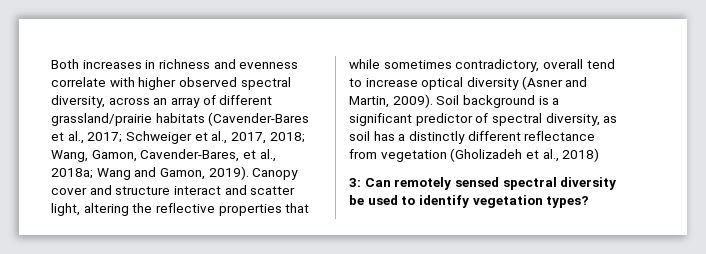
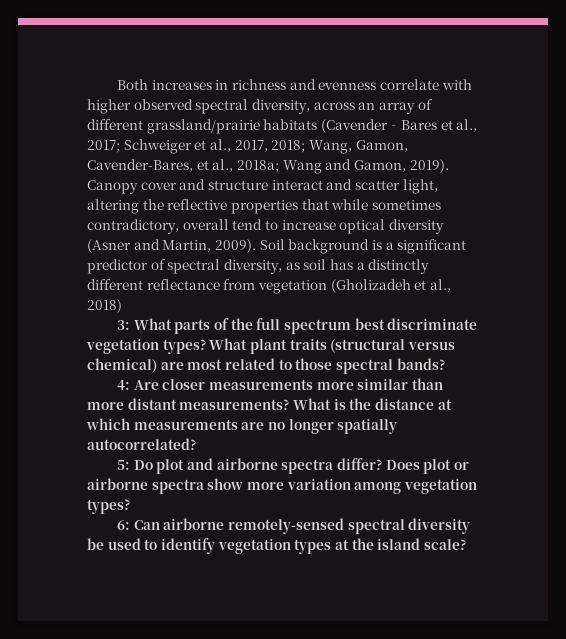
- 3: Can remotely sensed spectral diversity be used to identify vegetation types?
+ 3: What parts of the full spectrum best discriminate vegetation types? What plant traits (structural versus chemical) are most related to those spectral bands?
+ 4: Are closer measurements more similar than more distant measurements? What is the distance at which measurements are no longer spatially autocorrelated?
+ 5: Do plot and airborne spectra differ? Does plot or airborne spectra show more variation among vegetation types?
+ 6: Can airborne remotely-sensed spectral diversity be used to identify vegetation types at the island scale?

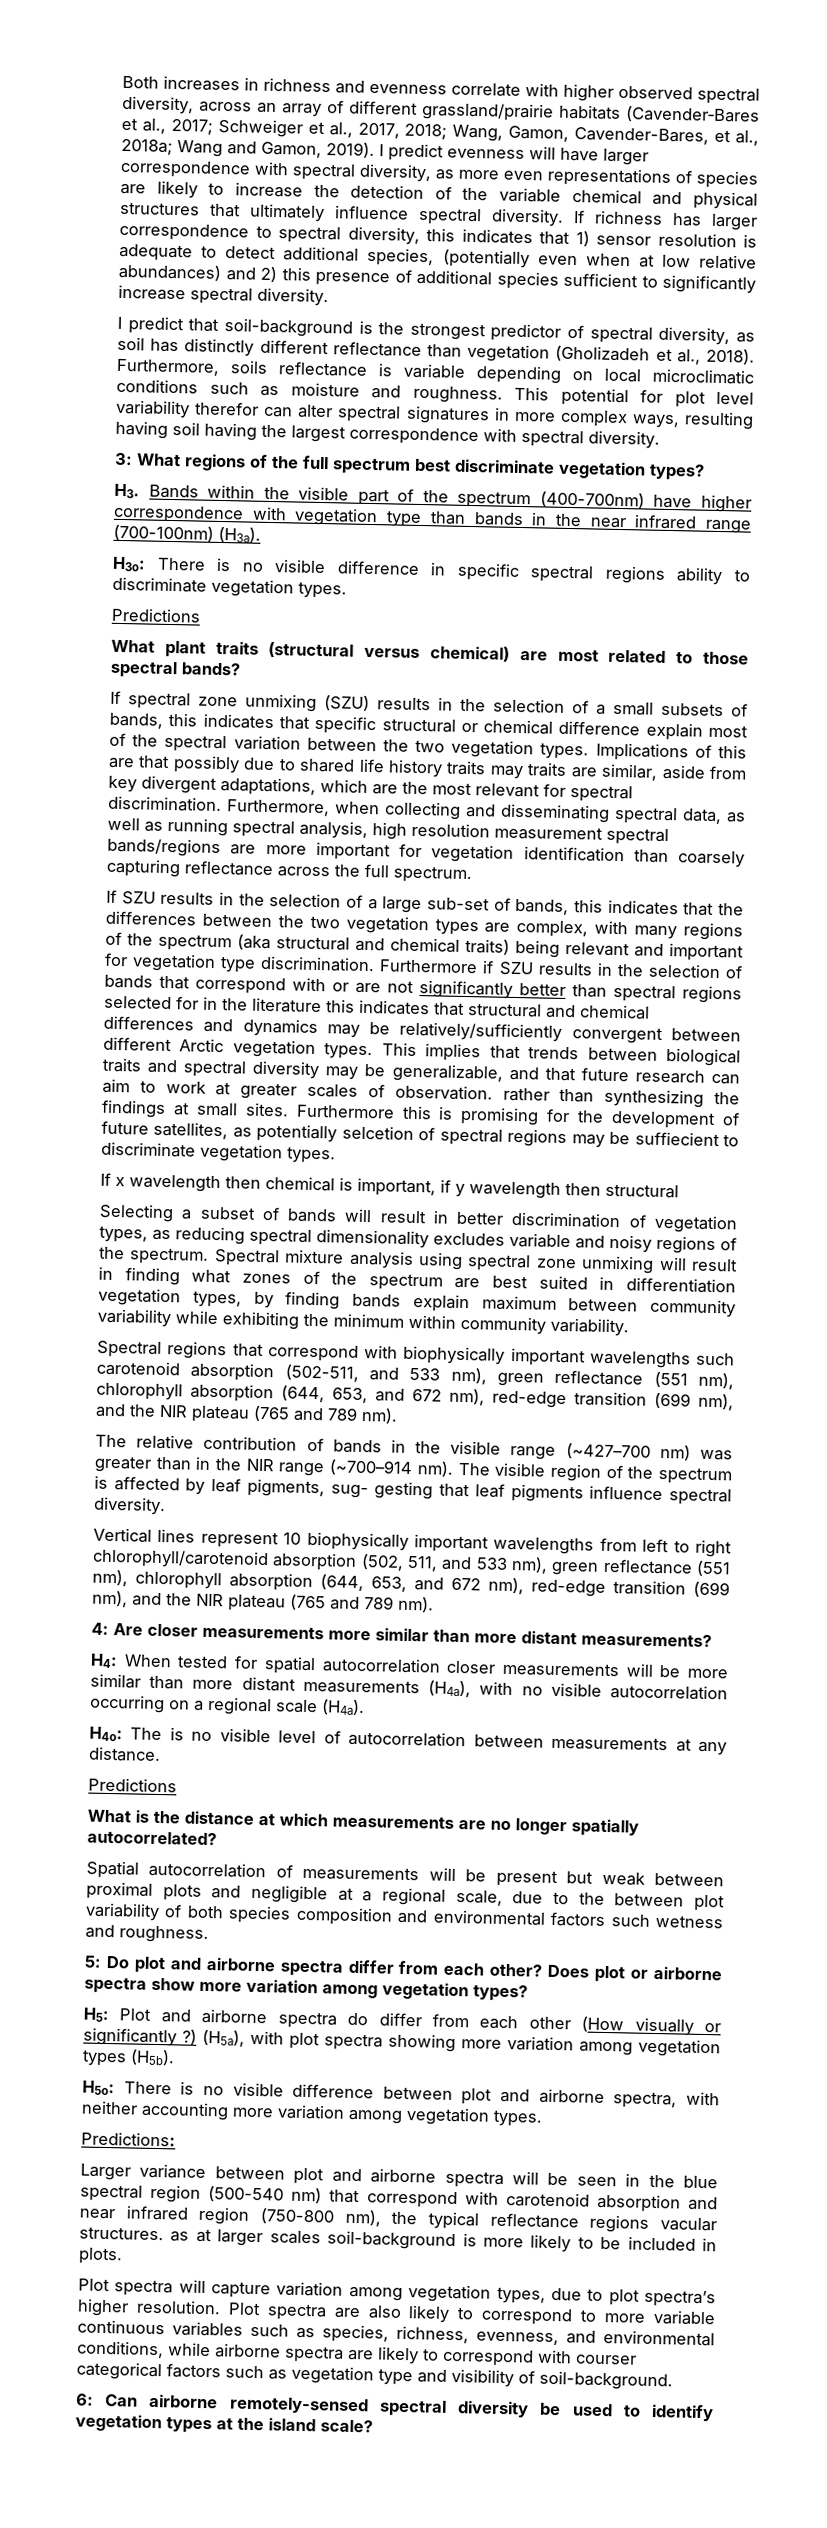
- Canopy cover and structure interact and scatter light, altering the reflective properties that while sometimes contradictory, overall tend to increase optical diversity (Asner and Martin, 2009). Soil background is a significant predictor of spectral diversity, as soil has a distinctly different reflectance from vegetation (Gholizadeh et al., 2018)
+ I predict evenness will have larger correspondence with spectral diversity, as more even representations of species are likely to increase the detection of the variable chemical and physical structures that ultimately influence spectral diversity. If richness has larger correspondence to spectral diversity, this indicates that 1) sensor resolution is adequate to detect additional species, (potentially even when at low relative abundances) and 2) this presence of additional species sufficient to significantly increase spectral diversity.
+ I predict that soil-background is the strongest predictor of spectral diversity, as soil has distinctly different reflectance than vegetation (Gholizadeh et al., 2018). Furthermore, soils reflectance is variable depending on local microclimatic conditions such as moisture and roughness. This potential for plot level variability therefor can alter spectral signatures in more complex ways, resulting having soil having the largest correspondence with spectral diversity.
- 3: What parts of the full spectrum best discriminate vegetation types? What plant traits (structural versus chemical) are most related to those spectral bands?
+ 3: What regions of the full spectrum best discriminate vegetation types?
+ H3. Bands within the visible part of the spectrum (400-700nm) have higher correspondence with vegetation type than bands in the near infrared range (700-100nm) (H3a).
+ H3o: There is no visible difference in specific spectral regions ability to discriminate vegetation types.
+ Predictions
+ What plant traits (structural versus chemical) are most related to those spectral bands?
+ If spectral zone unmixing (SZU) results in the selection of a small subsets of bands, this indicates that specific structural or chemical difference explain most of the spectral variation between the two vegetation types. Implications of this are that possibly due to shared life history traits may traits are similar, aside from key divergent adaptations, which are the most relevant for spectral discrimination. Furthermore, when collecting and disseminating spectral data, as well as running spectral analysis, high resolution measurement spectral bands/regions are more important for vegetation identification than coarsely capturing reflectance across the full spectrum.
+ If SZU results in the selection of a large sub-set of bands, this indicates that the differences between the two vegetation types are complex, with many regions of the spectrum (aka structural and chemical traits) being relevant and important for vegetation type discrimination. Furthermore if SZU results in the selection of bands that correspond with or are not significantly better than spectral regions selected for in the literature this indicates that structural and chemical differences and dynamics may be relatively/sufficiently convergent between different Arctic vegetation types. This implies that trends between biological traits and spectral diversity may be generalizable, and that future research can aim to work at greater scales of observation. rather than synthesizing the findings at small sites. Furthermore this is promising for the development of future satellites, as potentially selcetion of spectral regions may be suffiecient to discriminate vegetation types.
+ If x wavelength then chemical is important, if y wavelength then structural
+ Selecting a subset of bands will result in better discrimination of vegetation types, as reducing spectral dimensionality excludes variable and noisy regions of the spectrum. Spectral mixture analysis using spectral zone unmixing will result in finding what zones of the spectrum are best suited in differentiation vegetation types, by finding bands explain maximum between community variability while exhibiting the minimum within community variability.
+ Spectral regions that correspond with biophysically important wavelengths such carotenoid absorption (502-511, and 533 nm), green reflectance (551 nm), chlorophyll absorption (644, 653, and 672 nm), red-edge transition (699 nm), and the NIR plateau (765 and 789 nm).
+ The relative contribution of bands in the visible range (~427–700 nm) was greater than in the NIR range (~700–914 nm). The visible region of the spectrum is affected by leaf pigments, sug- gesting that leaf pigments influence spectral diversity.
+ Vertical lines represent 10 biophysically important wavelengths from left to right chlorophyll/carotenoid absorption (502, 511, and 533 nm), green reflectance (551 nm), chlorophyll absorption (644, 653, and 672 nm), red-edge transition (699 nm), and the NIR plateau (765 and 789 nm).
- 4: Are closer measurements more similar than more distant measurements? What is the distance at which measurements are no longer spatially autocorrelated?
+ 4: Are closer measurements more similar than more distant measurements?
+ H4: When tested for spatial autocorrelation closer measurements will be more similar than more distant measurements (H4a), with no visible autocorrelation occurring on a regional scale (H4a).
+ H4o: The is no visible level of autocorrelation between measurements at any distance.
+ Predictions
+ What is the distance at which measurements are no longer spatially autocorrelated?
+ Spatial autocorrelation of measurements will be present but weak between proximal plots and negligible at a regional scale, due to the between plot variability of both species composition and environmental factors such wetness and roughness.
- 5: Do plot and airborne spectra differ?
+ 5: Do plot and airborne spectra differ from each other?
+ H5: Plot and airborne spectra do differ from each other (How visually or significantly ?) (H5a), with plot spectra showing more variation among vegetation types (H5b).
+ H5o: There is no visible difference between plot and airborne spectra, with neither accounting more variation among vegetation types.
+ Predictions:
+ Larger variance between plot and airborne spectra will be seen in the blue spectral region (500-540 nm) that correspond with carotenoid absorption and near infrared region (750-800 nm), the typical reflectance regions vacular structures. as at larger scales soil-background is more likely to be included in plots.
+ Plot spectra will capture variation among vegetation types, due to plot spectra’s higher resolution. Plot spectra are also likely to correspond to more variable continuous variables such as species, richness, evenness, and environmental conditions, while airborne spectra are likely to correspond with courser categorical factors such as vegetation type and visibility of soil-background.

